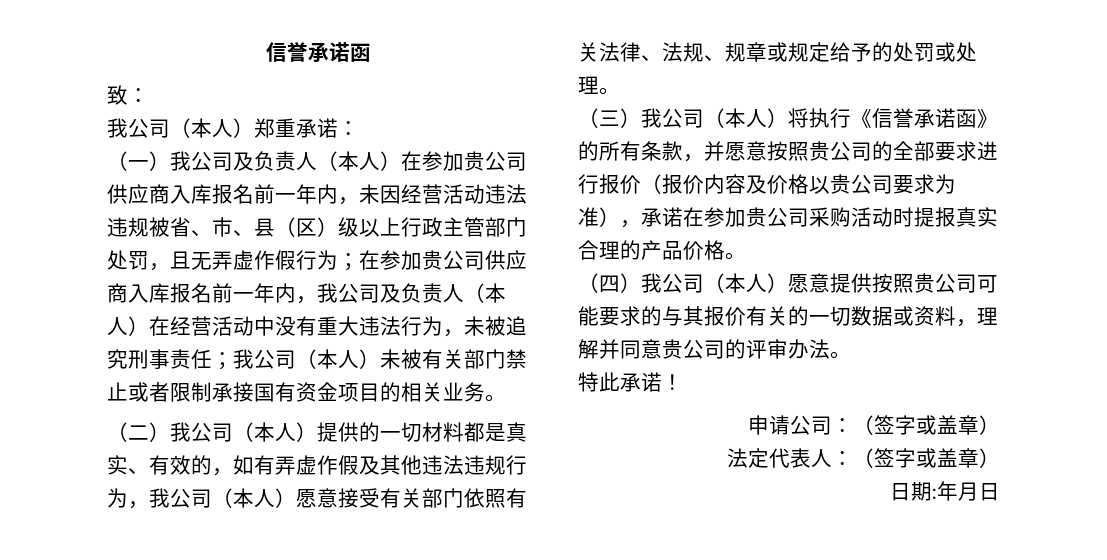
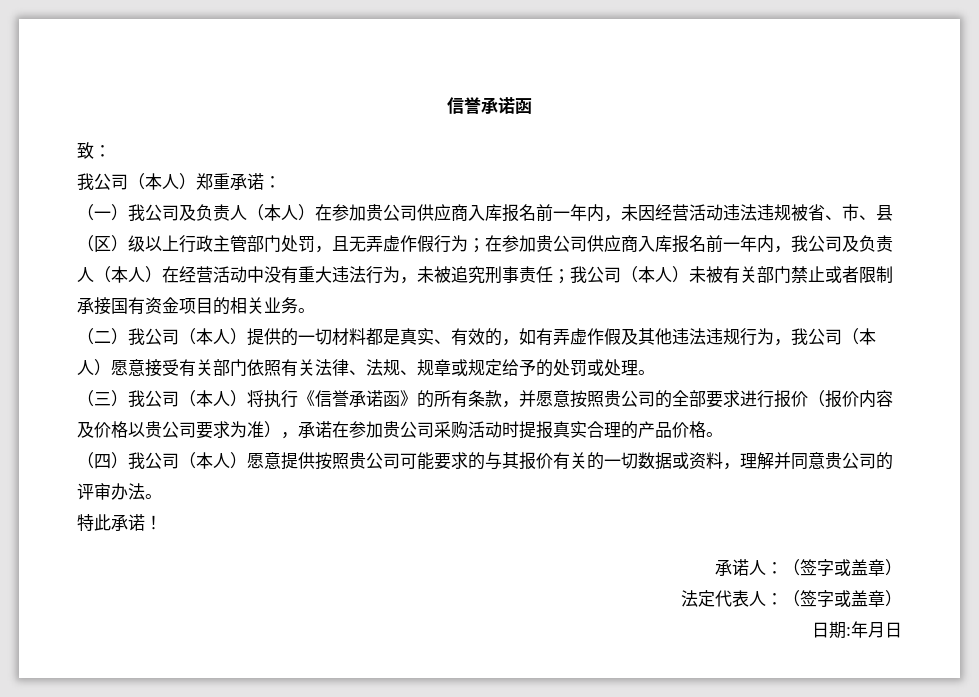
- 申请公司：（签字或盖章）
+ 承诺人：（签字或盖章）

